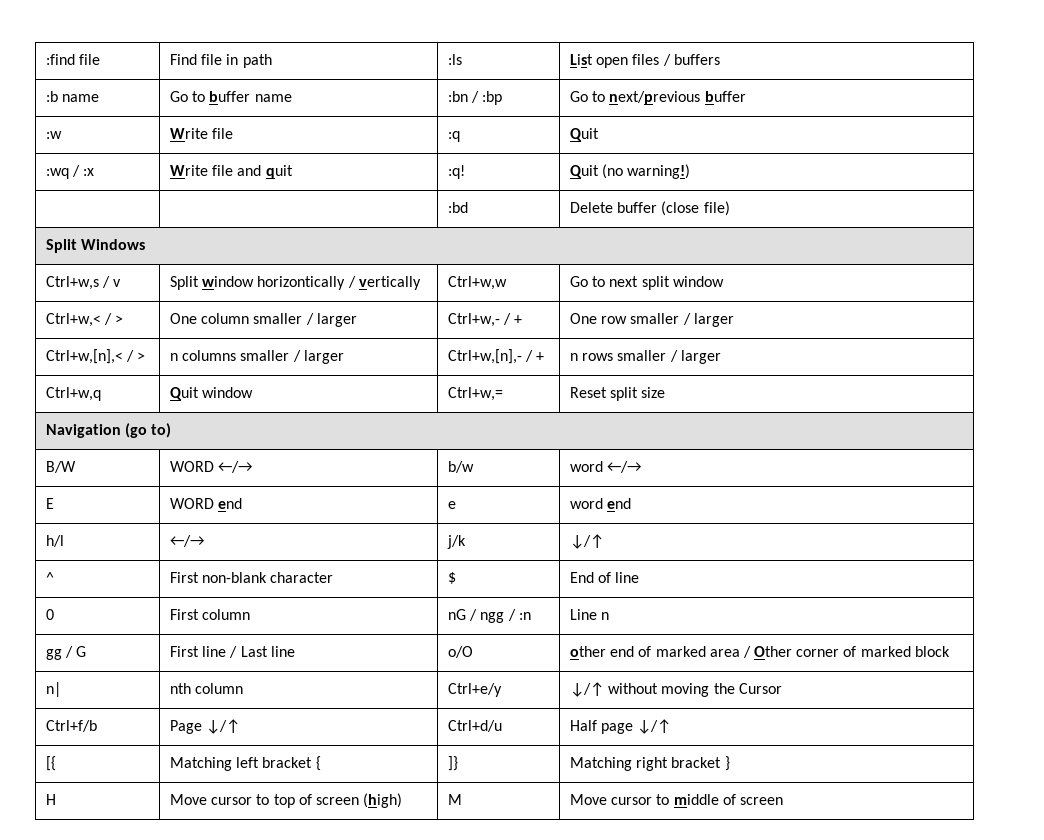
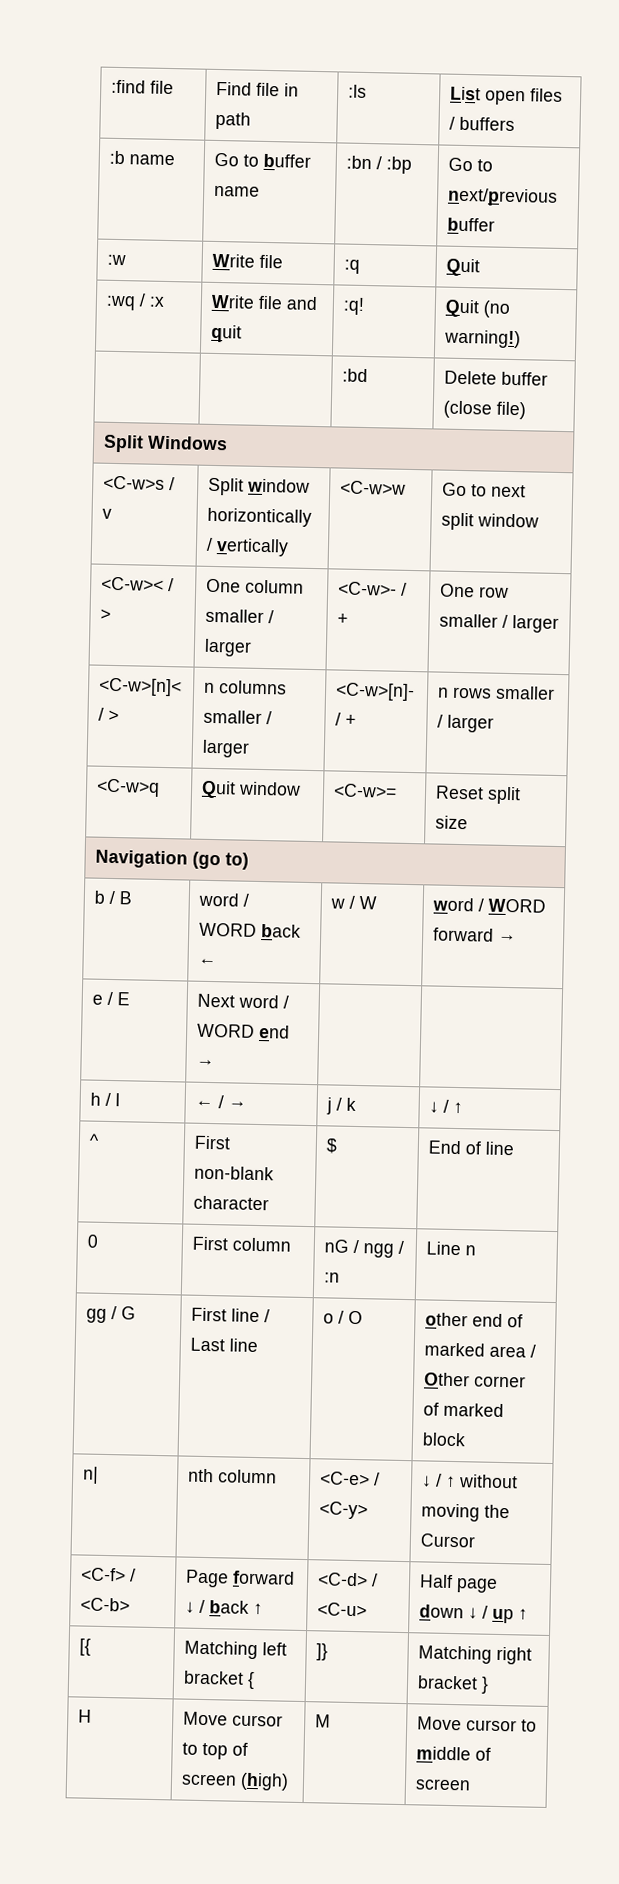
- Ctrl+w,s / v | Split window horizontically / vertically | Ctrl+w,w | Go to next split window
+ <C-w>s / v | Split window horizontically / vertically | <C-w>w | Go to next split window
- Ctrl+w,< / > | One column smaller / larger | Ctrl+w,- / + | One row smaller / larger
+ <C-w>< / > | One column smaller / larger | <C-w>- / + | One row smaller / larger
- Ctrl+w,[n],< / > | n columns smaller / larger | Ctrl+w,[n],- / + | n rows smaller / larger
+ <C-w>[n]< / > | n columns smaller / larger | <C-w>[n]- / + | n rows smaller / larger
- Ctrl+w,q | Quit window | Ctrl+w,= | Reset split size
+ <C-w>q | Quit window | <C-w>= | Reset split size
- B/W | WORD ←/→ | b/w | word ←/→
- E | WORD end | e | word end
- h/l | ←/→ | j/k | ↓/↑
+ b / B | word / WORD back ← | w / W | word / WORD forward →
+ e / E | Next word / WORD end → | |
+ h / l | ← / → | j / k | ↓ / ↑
- gg / G | First line / Last line | o/O | other end of marked area / Other corner of marked block
+ gg / G | First line / Last line | o / O | other end of marked area / Other corner of marked block
- n| | nth column | Ctrl+e/y | ↓/↑ without moving the Cursor
- Ctrl+f/b | Page ↓/↑ | Ctrl+d/u | Half page ↓/↑
+ n| | nth column | <C-e> / <C-y> | ↓ / ↑ without moving the Cursor
+ <C-f> / <C-b> | Page forward ↓ / back ↑ | <C-d> / <C-u> | Half page down ↓ / up ↑

